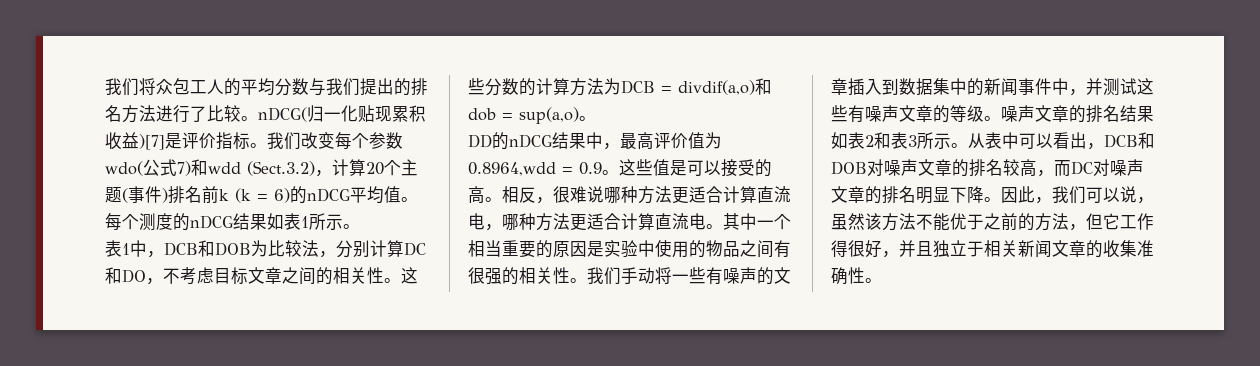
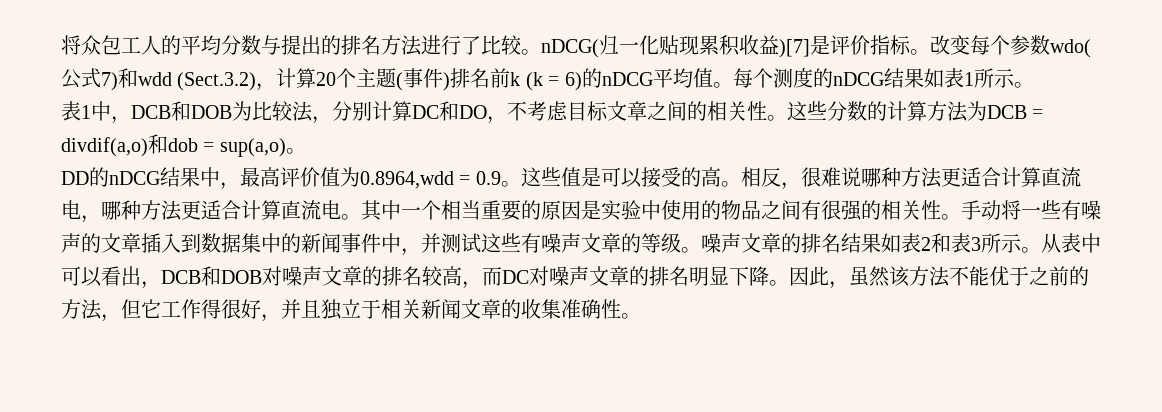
- 我们将众包工人的平均分数与我们提出的排名方法进行了比较。nDCG(归一化贴现累积收益)[7]是评价指标。
+ 将众包工人的平均分数与提出的排名方法进行了比较。nDCG(归一化贴现累积收益)[7]是评价指标。
- 我们改变每个参数wdo(公式7)和wdd (Sect.3.2)，计算20个主题(事件)排名前k (k = 6)的nDCG平均值。
+ 改变每个参数wdo(公式7)和wdd (Sect.3.2)，计算20个主题(事件)排名前k (k = 6)的nDCG平均值。
- 我们手动将一些有噪声的文章插入到数据集中的新闻事件中，并测试这些有噪声文章的等级。
+ 手动将一些有噪声的文章插入到数据集中的新闻事件中，并测试这些有噪声文章的等级。
- 因此，我们可以说，虽然该方法不能优于之前的方法，但它工作得很好，并且独立于相关新闻文章的收集准确性。
+ 因此，虽然该方法不能优于之前的方法，但它工作得很好，并且独立于相关新闻文章的收集准确性。

